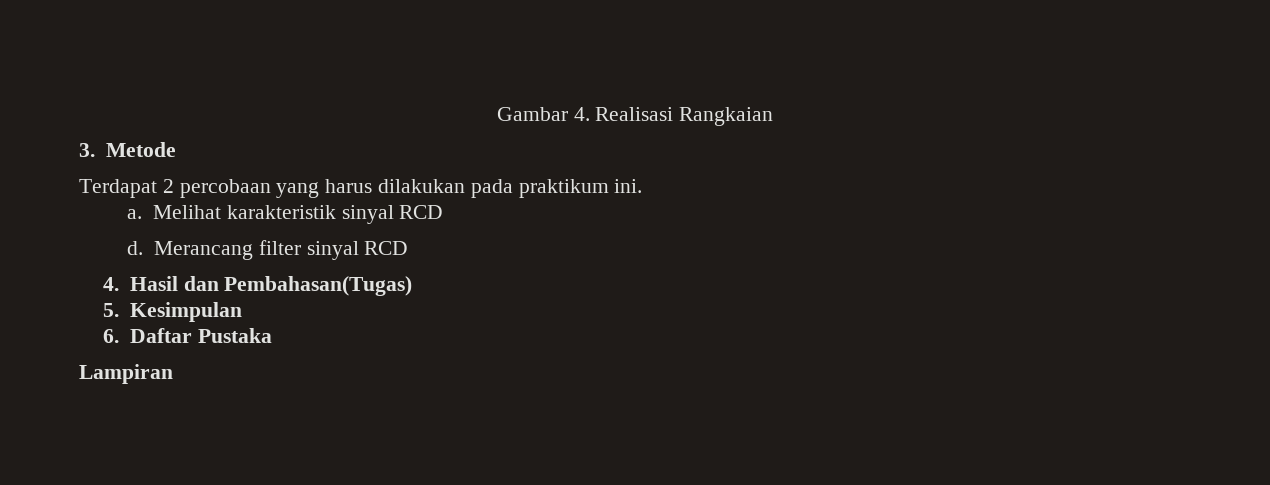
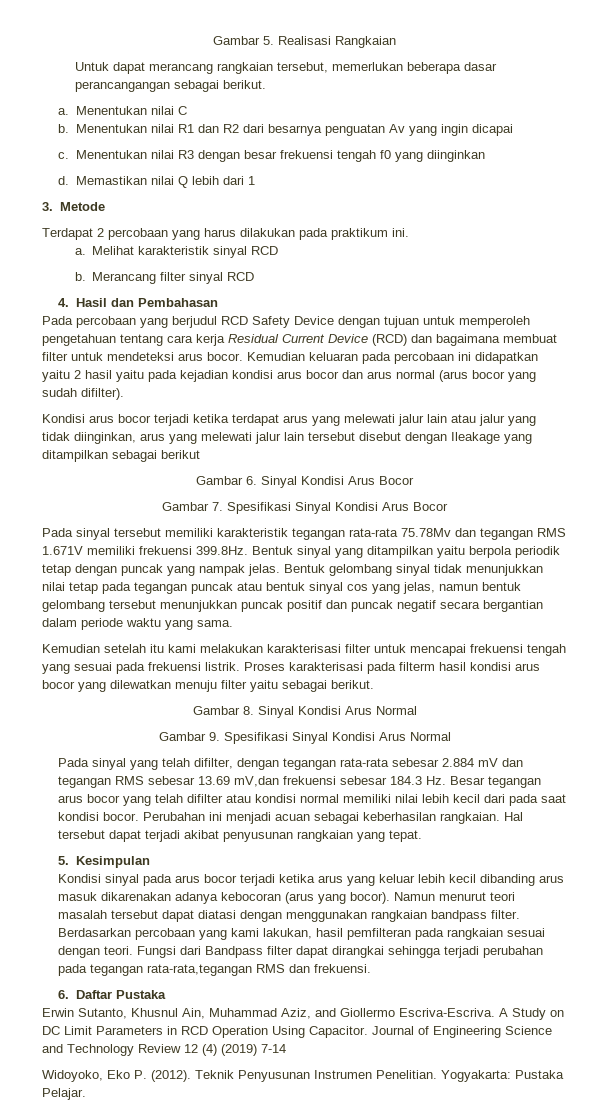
- Gambar 4. Realisasi Rangkaian
+ Gambar 5. Realisasi Rangkaian
+ Untuk dapat merancang rangkaian tersebut, memerlukan beberapa dasar perancangangan sebagai berikut.
+ a. Menentukan nilai C
+ b. Menentukan nilai R1 dan R2 dari besarnya penguatan Av yang ingin dicapai
+ c. Menentukan nilai R3 dengan besar frekuensi tengah f0 yang diinginkan
+ d. Memastikan nilai Q lebih dari 1
  Melihat karakteristik sinyal RCD
- d.
+ b.
- 4. Hasil dan Pembahasan(Tugas)
+ 4. Hasil dan Pembahasan
+ Pada percobaan yang berjudul RCD Safety Device dengan tujuan untuk memperoleh pengetahuan tentang cara kerja Residual Current Device (RCD) dan bagaimana membuat filter untuk mendeteksi arus bocor. Kemudian keluaran pada percobaan ini didapatkan yaitu 2 hasil yaitu pada kejadian kondisi arus bocor dan arus normal (arus bocor yang sudah difilter).
+ Kondisi arus bocor terjadi ketika terdapat arus yang melewati jalur lain atau jalur yang tidak diinginkan, arus yang melewati jalur lain tersebut disebut dengan Ileakage yang ditampilkan sebagai berikut
+ Gambar 6. Sinyal Kondisi Arus Bocor
+ Gambar 7. Spesifikasi Sinyal Kondisi Arus Bocor
+ Pada sinyal tersebut memiliki karakteristik tegangan rata-rata 75.78Mv dan tegangan RMS 1.671V memiliki frekuensi 399.8Hz. Bentuk sinyal yang ditampilkan yaitu berpola periodik tetap dengan puncak yang nampak jelas. Bentuk gelombang sinyal tidak menunjukkan nilai tetap pada tegangan puncak atau bentuk sinyal cos yang jelas, namun bentuk gelombang tersebut menunjukkan puncak positif dan puncak negatif secara bergantian dalam periode waktu yang sama.
+ Kemudian setelah itu kami melakukan karakterisasi filter untuk mencapai frekuensi tengah yang sesuai pada frekuensi listrik. Proses karakterisasi pada filterm hasil kondisi arus bocor yang dilewatkan menuju filter yaitu sebagai berikut.
+ Gambar 8. Sinyal Kondisi Arus Normal
+ Gambar 9. Spesifikasi Sinyal Kondisi Arus Normal
+ Pada sinyal yang telah difilter, dengan tegangan rata-rata sebesar 2.884 mV dan tegangan RMS sebesar 13.69 mV,dan frekuensi sebesar 184.3 Hz. Besar tegangan arus bocor yang telah difilter atau kondisi normal memiliki nilai lebih kecil dari pada saat kondisi bocor. Perubahan ini menjadi acuan sebagai keberhasilan rangkaian. Hal tersebut dapat terjadi akibat penyusunan rangkaian yang tepat.
  5. Kesimpulan
+ Kondisi sinyal pada arus bocor terjadi ketika arus yang keluar lebih kecil dibanding arus masuk dikarenakan adanya kebocoran (arus yang bocor). Namun menurut teori masalah tersebut dapat diatasi dengan menggunakan rangkaian bandpass filter. Berdasarkan percobaan yang kami lakukan, hasil pemfilteran pada rangkaian sesuai dengan teori. Fungsi dari Bandpass filter dapat dirangkai sehingga terjadi perubahan pada tegangan rata-rata,tegangan RMS dan frekuensi.
  6. Daftar Pustaka
- Lampiran
+ Erwin Sutanto, Khusnul Ain, Muhammad Aziz, and Giollermo Escriva-Escriva. A Study on DC Limit Parameters in RCD Operation Using Capacitor. Journal of Engineering Science and Technology Review 12 (4) (2019) 7-14
+ Widoyoko, Eko P. (2012). Teknik Penyusunan Instrumen Penelitian. Yogyakarta: Pustaka Pelajar.

